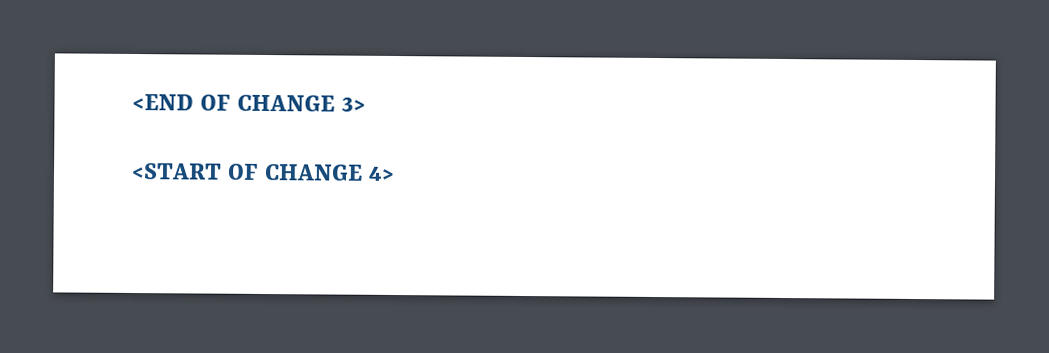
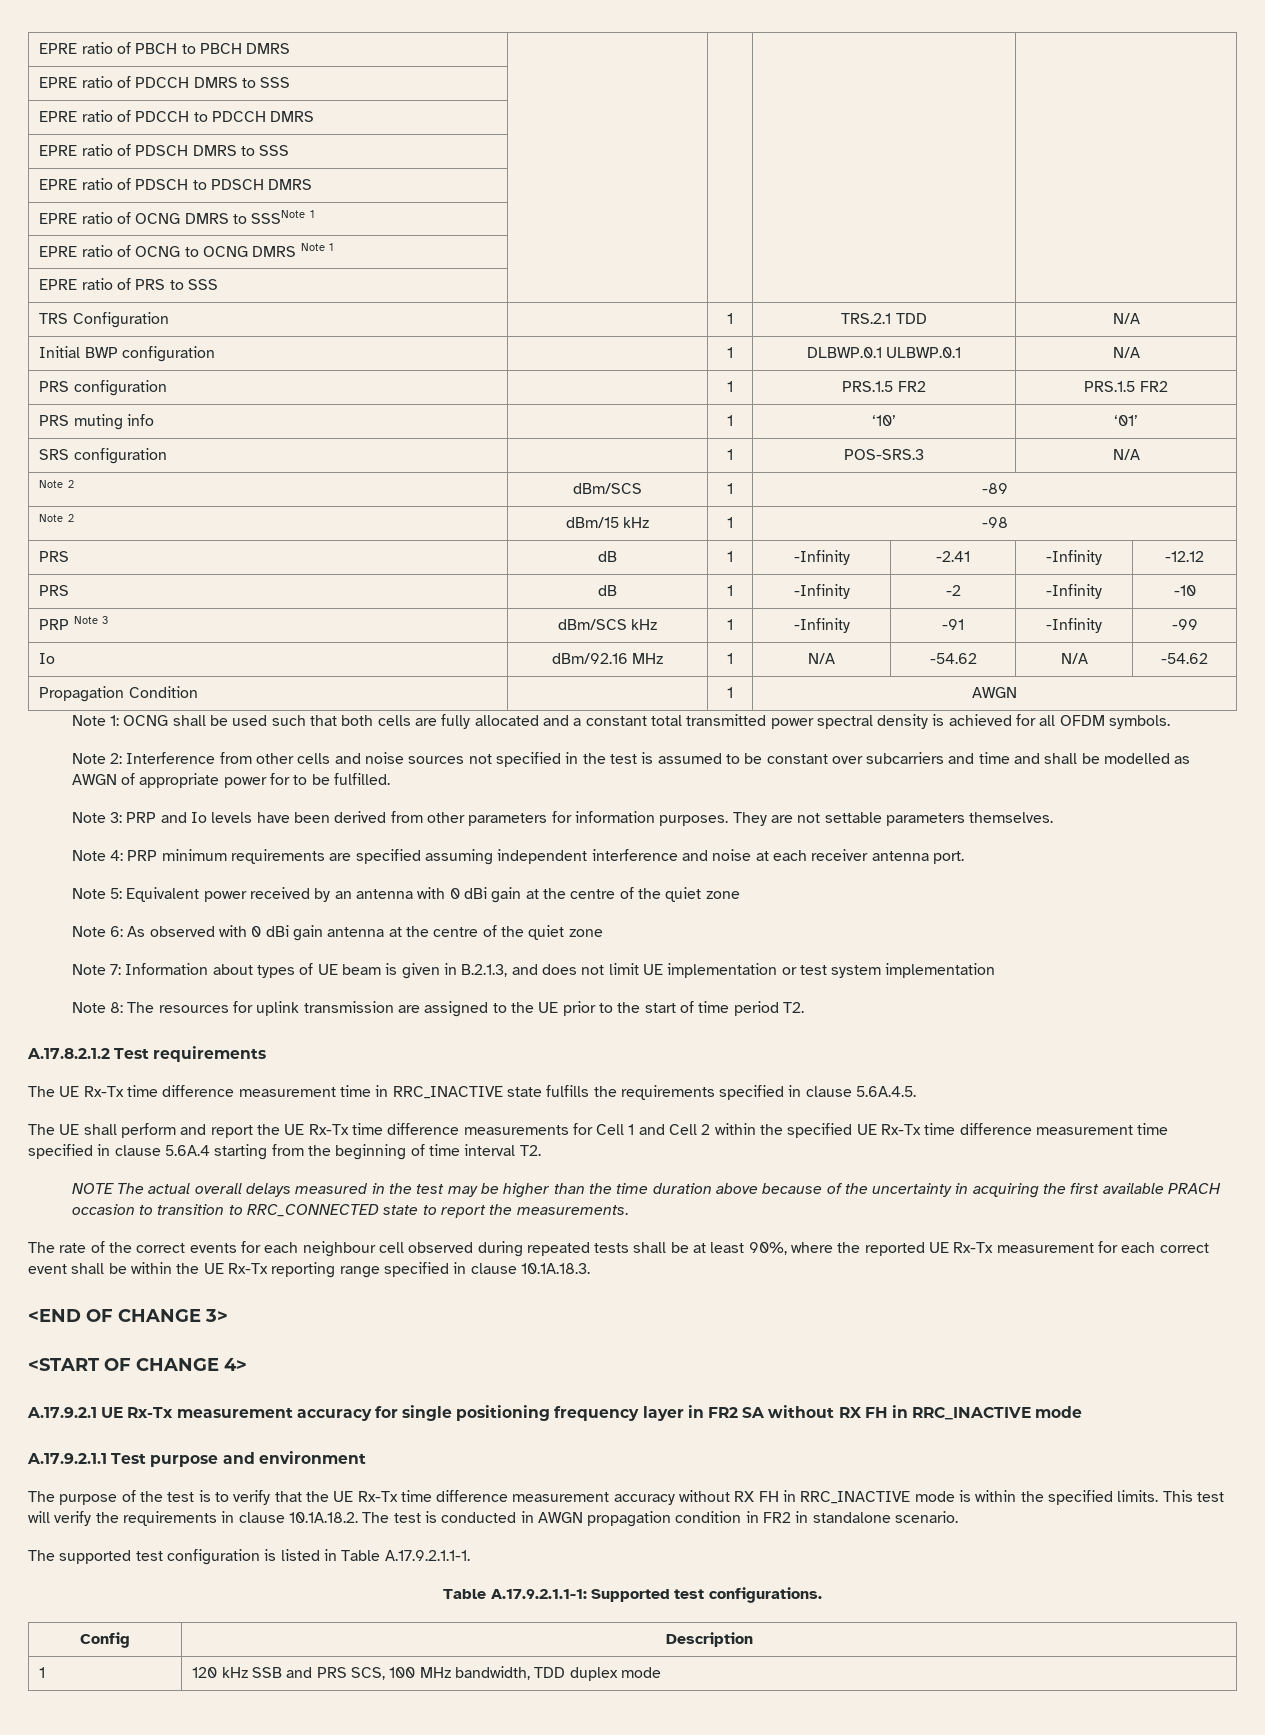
+ EPRE ratio of PBCH to PBCH DMRS | | | |
+ EPRE ratio of PDCCH DMRS to SSS | | | |
+ EPRE ratio of PDCCH to PDCCH DMRS | | | |
+ EPRE ratio of PDSCH DMRS to SSS | | | |
+ EPRE ratio of PDSCH to PDSCH DMRS | | | |
+ EPRE ratio of OCNG DMRS to SSSNote 1 | | | |
+ EPRE ratio of OCNG to OCNG DMRS Note 1 | | | |
+ EPRE ratio of PRS to SSS | | | |
+ TRS Configuration | | 1 | TRS.2.1 TDD | N/A
+ Initial BWP configuration | | 1 | DLBWP.0.1 ULBWP.0.1 | N/A
+ PRS configuration | | 1 | PRS.1.5 FR2 | PRS.1.5 FR2
+ PRS muting info | | 1 | ‘10’ | ‘01’
+ SRS configuration | | 1 | POS-SRS.3 | N/A
+ Note 2 | dBm/SCS | 1 | -89
+ Note 2 | dBm/15 kHz | 1 | -98
+ PRS | dB | 1 | -Infinity | -2.41 | -Infinity | -12.12
+ PRS | dB | 1 | -Infinity | -2 | -Infinity | -10
+ PRP Note 3 | dBm/SCS kHz | 1 | -Infinity | -91 | -Infinity | -99
+ Io | dBm/92.16 MHz | 1 | N/A | -54.62 | N/A | -54.62
+ Propagation Condition | | 1 | AWGN
+ Note 1: OCNG shall be used such that both cells are fully allocated and a constant total transmitted power spectral density is achieved for all OFDM symbols.
+ Note 2: Interference from other cells and noise sources not specified in the test is assumed to be constant over subcarriers and time and shall be modelled as AWGN of appropriate power for to be fulfilled.
+ Note 3: PRP and Io levels have been derived from other parameters for information purposes. They are not settable parameters themselves.
+ Note 4: PRP minimum requirements are specified assuming independent interference and noise at each receiver antenna port.
+ Note 5: Equivalent power received by an antenna with 0 dBi gain at the centre of the quiet zone
+ Note 6: As observed with 0 dBi gain antenna at the centre of the quiet zone
+ Note 7: Information about types of UE beam is given in B.2.1.3, and does not limit UE implementation or test system implementation
+ Note 8: The resources for uplink transmission are assigned to the UE prior to the start of time period T2.
+ A.17.8.2.1.2 Test requirements
+ The UE Rx-Tx time difference measurement time in RRC_INACTIVE state fulfills the requirements specified in clause 5.6A.4.5.
+ The UE shall perform and report the UE Rx-Tx time difference measurements for Cell 1 and Cell 2 within the specified UE Rx-Tx time difference measurement time specified in clause 5.6A.4 starting from the beginning of time interval T2.
+ NOTE The actual overall delays measured in the test may be higher than the time duration above because of the uncertainty in acquiring the first available PRACH occasion to transition to RRC_CONNECTED state to report the measurements.
+ The rate of the correct events for each neighbour cell observed during repeated tests shall be at least 90%, where the reported UE Rx-Tx measurement for each correct event shall be within the UE Rx-Tx reporting range specified in clause 10.1A.18.3.
+ A.17.9.2.1 UE Rx-Tx measurement accuracy for single positioning frequency layer in FR2 SA without RX FH in RRC_INACTIVE mode
+ A.17.9.2.1.1 Test purpose and environment
+ The purpose of the test is to verify that the UE Rx-Tx time difference measurement accuracy without RX FH in RRC_INACTIVE mode is within the specified limits. This test will verify the requirements in clause 10.1A.18.2. The test is conducted in AWGN propagation condition in FR2 in standalone scenario.
+ The supported test configuration is listed in Table A.17.9.2.1.1-1.
+ Table A.17.9.2.1.1-1: Supported test configurations.
+ Config | Description
+ 1 | 120 kHz SSB and PRS SCS, 100 MHz bandwidth, TDD duplex mode

